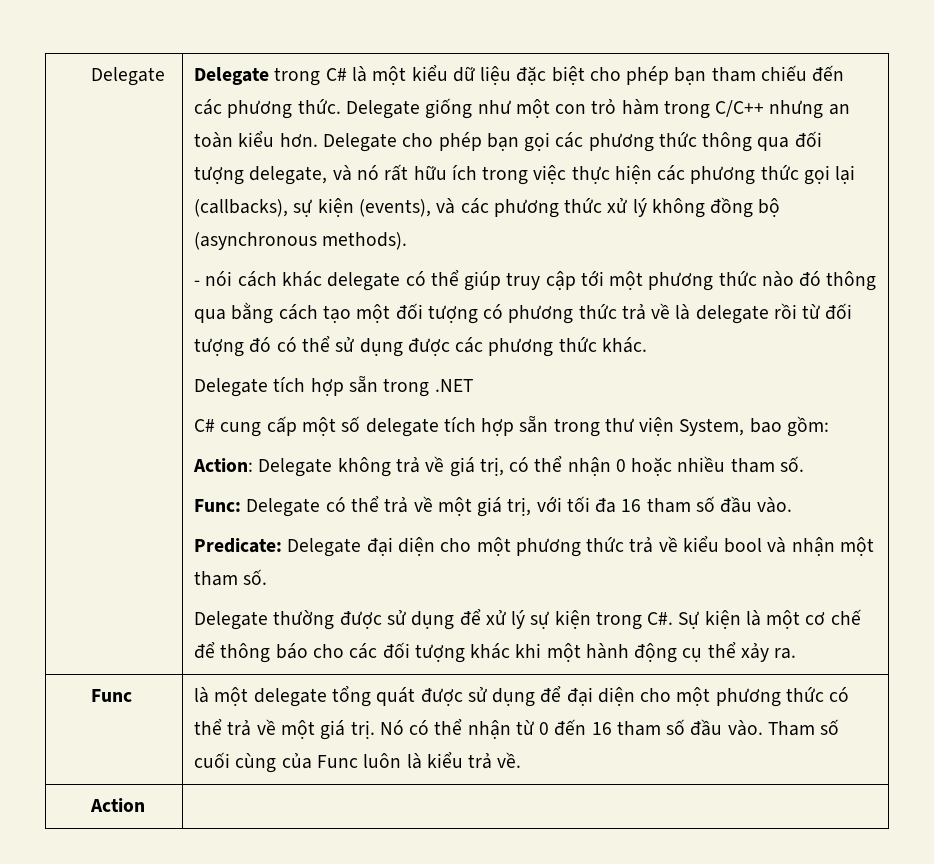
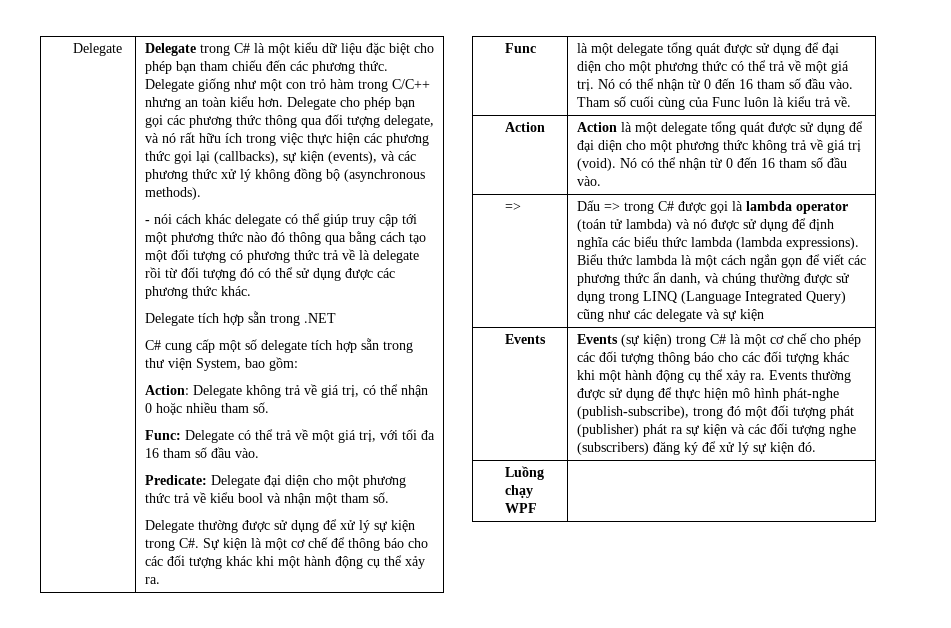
- Action |
+ Action | Action là một delegate tổng quát được sử dụng để đại diện cho một phương thức không trả về giá trị (void). Nó có thể nhận từ 0 đến 16 tham số đầu vào.
+ => | Dấu => trong C# được gọi là lambda operator (toán tử lambda) và nó được sử dụng để định nghĩa các biểu thức lambda (lambda expressions). Biểu thức lambda là một cách ngắn gọn để viết các phương thức ẩn danh, và chúng thường được sử dụng trong LINQ (Language Integrated Query) cũng như các delegate và sự kiện
+ Events | Events (sự kiện) trong C# là một cơ chế cho phép các đối tượng thông báo cho các đối tượng khác khi một hành động cụ thể xảy ra. Events thường được sử dụng để thực hiện mô hình phát-nghe (publish-subscribe), trong đó một đối tượng phát (publisher) phát ra sự kiện và các đối tượng nghe (subscribers) đăng ký để xử lý sự kiện đó.
+ Luồng chạy WPF |

